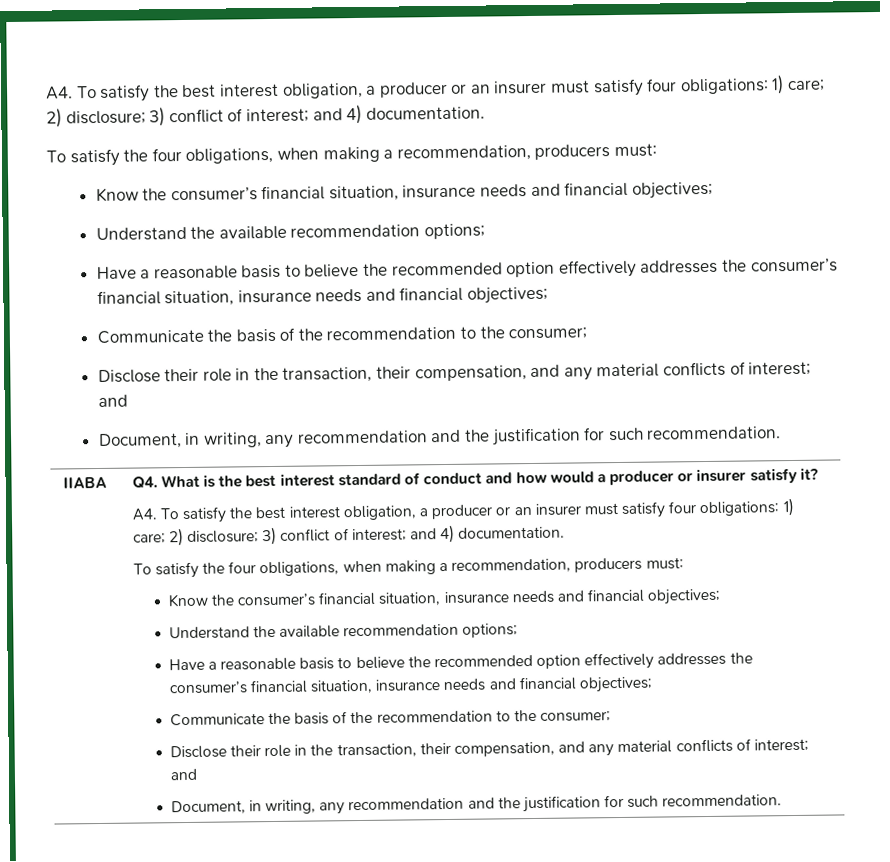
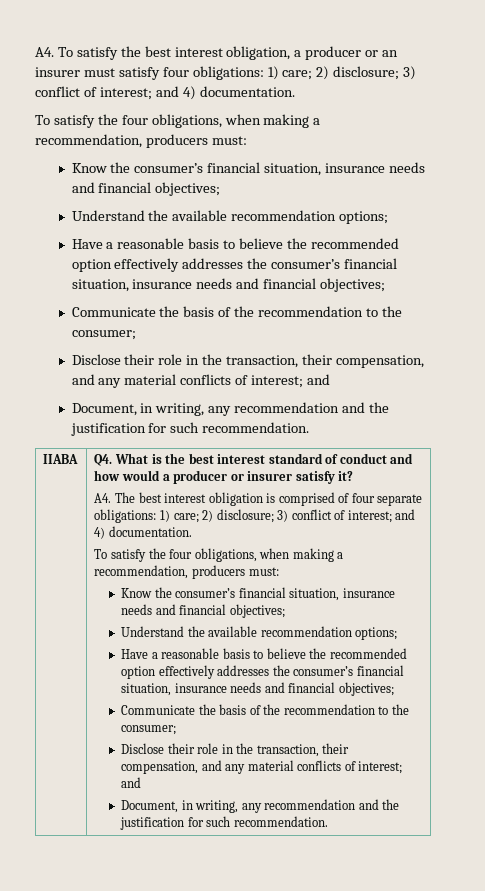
  Q4. What is the best interest standard of conduct and how would a producer or insurer satisfy it?
- A4. To satisfy the best interest obligation, a producer or an insurer must satisfy four obligations: 1) care; 2) disclosure; 3) conflict of interest; and 4) documentation.
+ A4. The best interest obligation is comprised of four separate obligations: 1) care; 2) disclosure; 3) conflict of interest; and 4) documentation.

